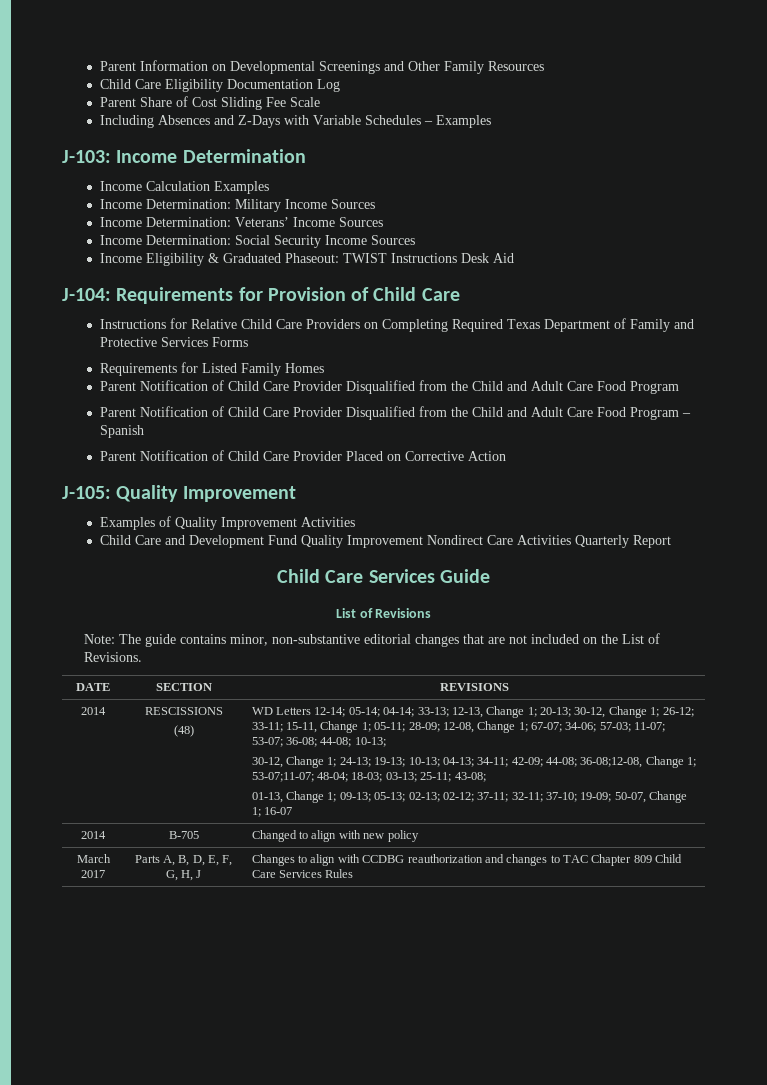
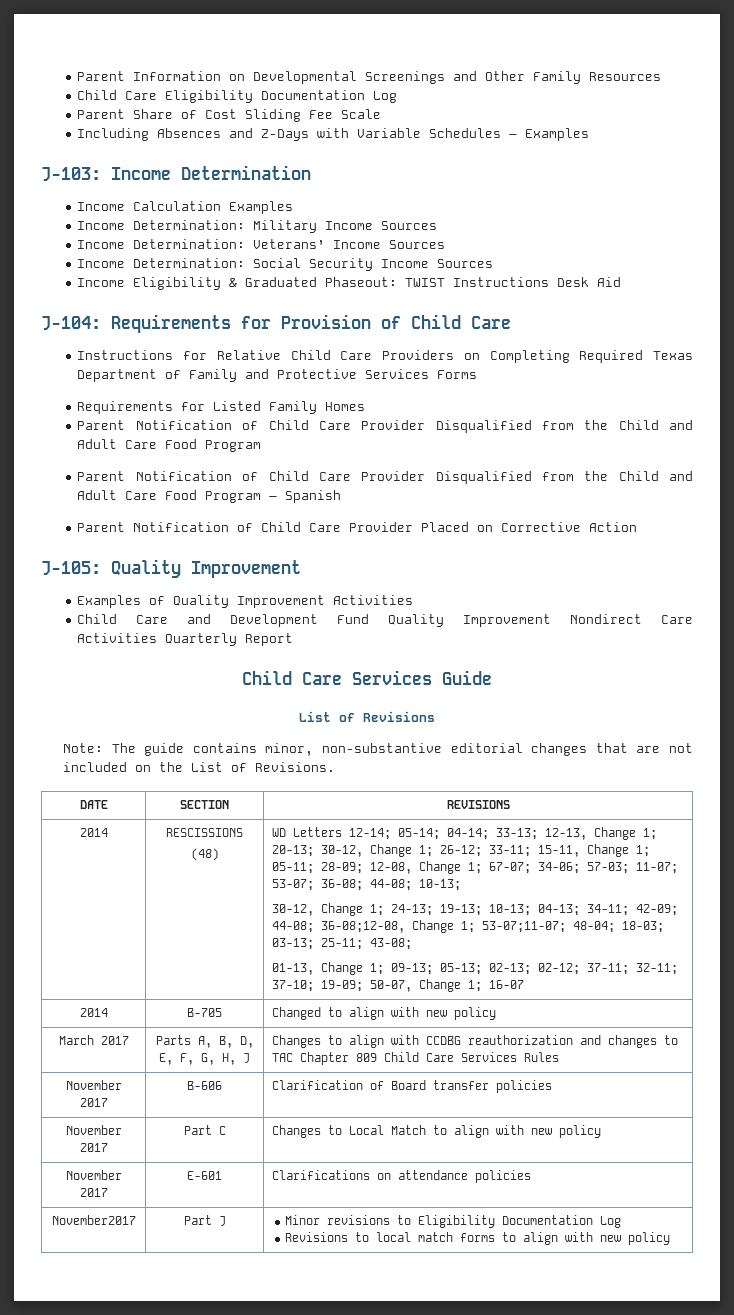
+ November 2017 | B-606 | Clarification of Board transfer policies
+ November 2017 | Part C | Changes to Local Match to align with new policy
+ November 2017 | E-601 | Clarifications on attendance policies
+ November2017 | Part J | Minor revisions to Eligibility Documentation Log
+ Revisions to local match forms to align with new policy

